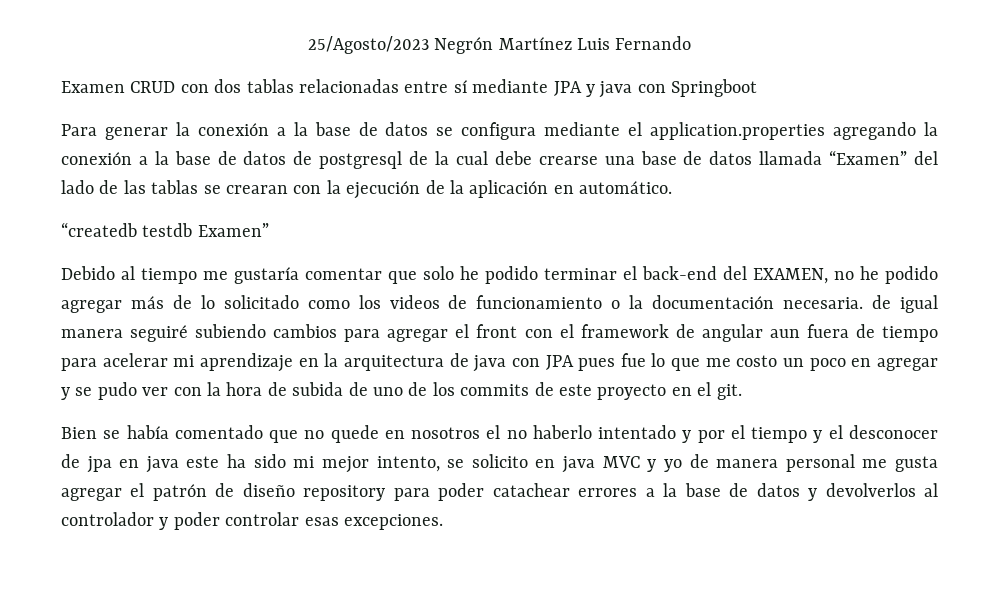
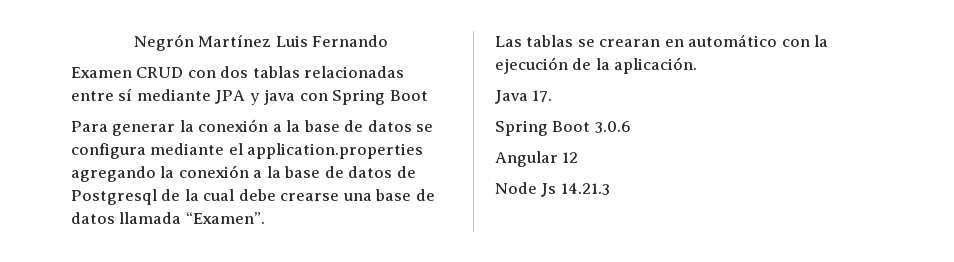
- 25/Agosto/2023 Negrón Martínez Luis Fernando
+ Negrón Martínez Luis Fernando
- Examen CRUD con dos tablas relacionadas entre sí mediante JPA y java con Springboot
+ Examen CRUD con dos tablas relacionadas entre sí mediante JPA y java con Spring Boot
- Para generar la conexión a la base de datos se configura mediante el application.properties agregando la conexión a la base de datos de postgresql de la cual debe crearse una base de datos llamada “Examen” del lado de las tablas se crearan con la ejecución de la aplicación en automático.
- “createdb testdb Examen”
- Debido al tiempo me gustaría comentar que solo he podido terminar el back-end del EXAMEN, no he podido agregar más de lo solicitado como los videos de funcionamiento o la documentación necesaria. de igual manera seguiré subiendo cambios para agregar el front con el framework de angular aun fuera de tiempo para acelerar mi aprendizaje en la arquitectura de java con JPA pues fue lo que me costo un poco en agregar y se pudo ver con la hora de subida de uno de los commits de este proyecto en el git.
- Bien se había comentado que no quede en nosotros el no haberlo intentado y por el tiempo y el desconocer de jpa en java este ha sido mi mejor intento, se solicito en java MVC y yo de manera personal me gusta agregar el patrón de diseño repository para poder catachear errores a la base de datos y devolverlos al controlador y poder controlar esas excepciones.
+ Para generar la conexión a la base de datos se configura mediante el application.properties agregando la conexión a la base de datos de Postgresql de la cual debe crearse una base de datos llamada “Examen”.
+ Las tablas se crearan en automático con la ejecución de la aplicación.
+ Java 17.
+ Spring Boot 3.0.6
+ Angular 12
+ Node Js 14.21.3

